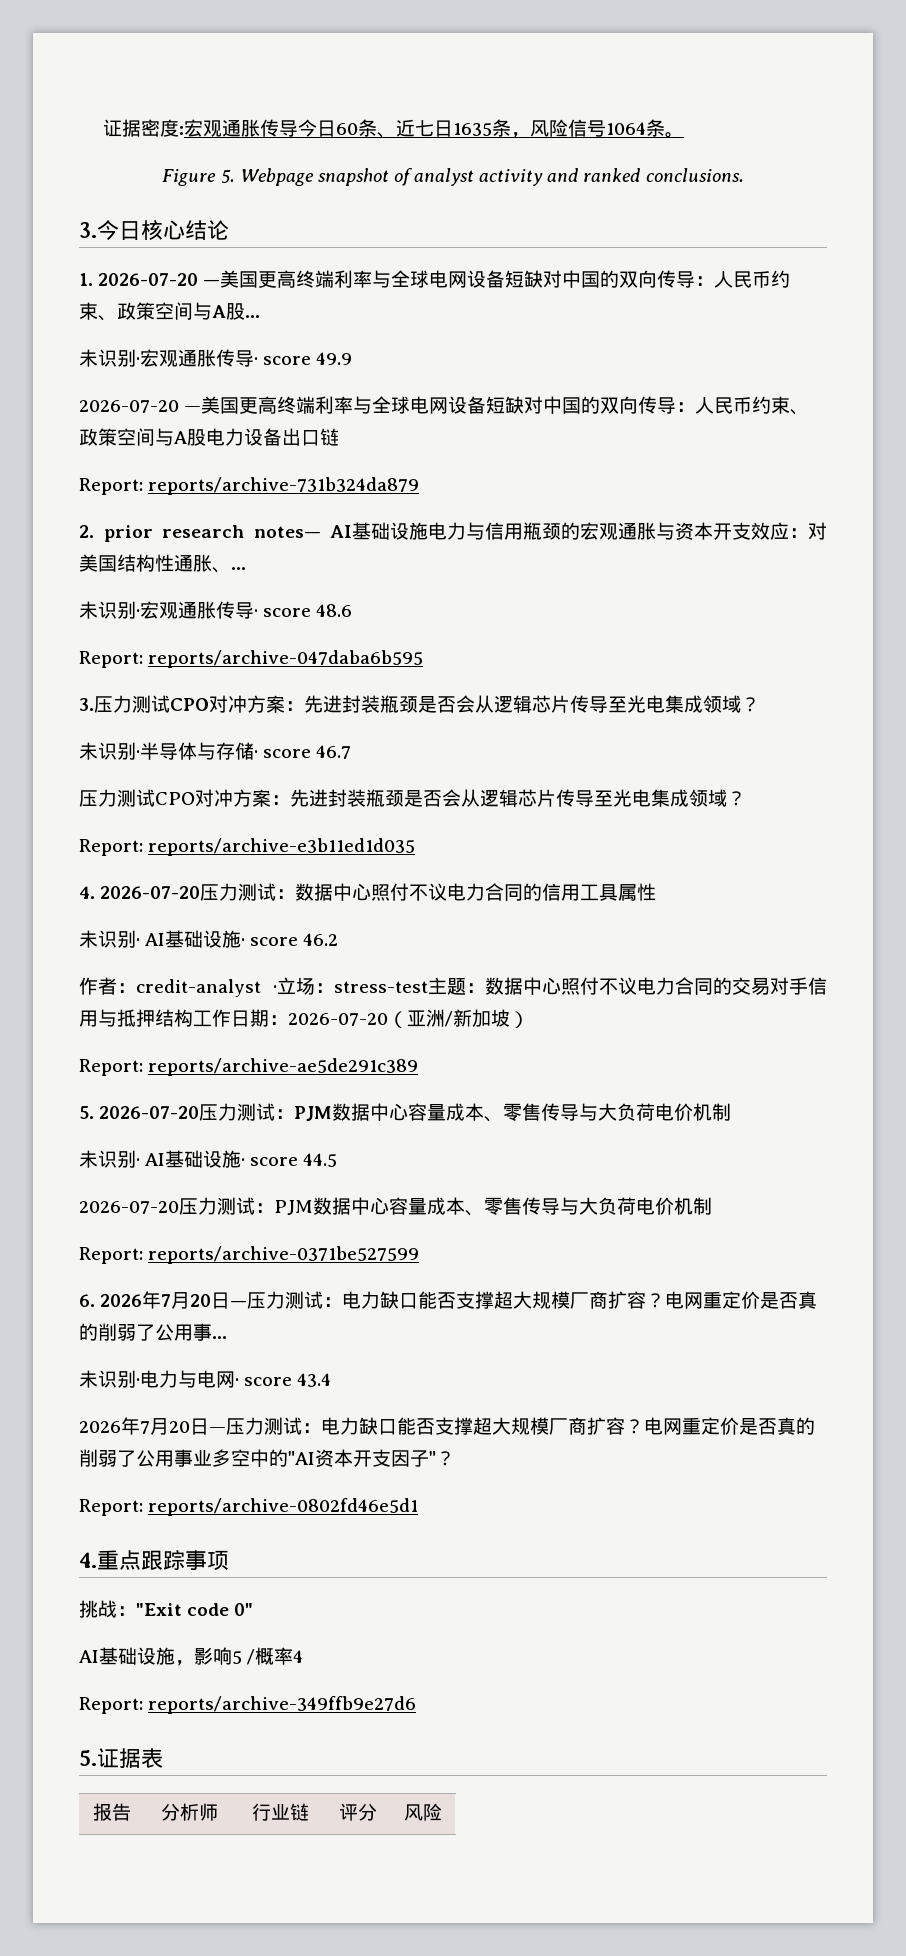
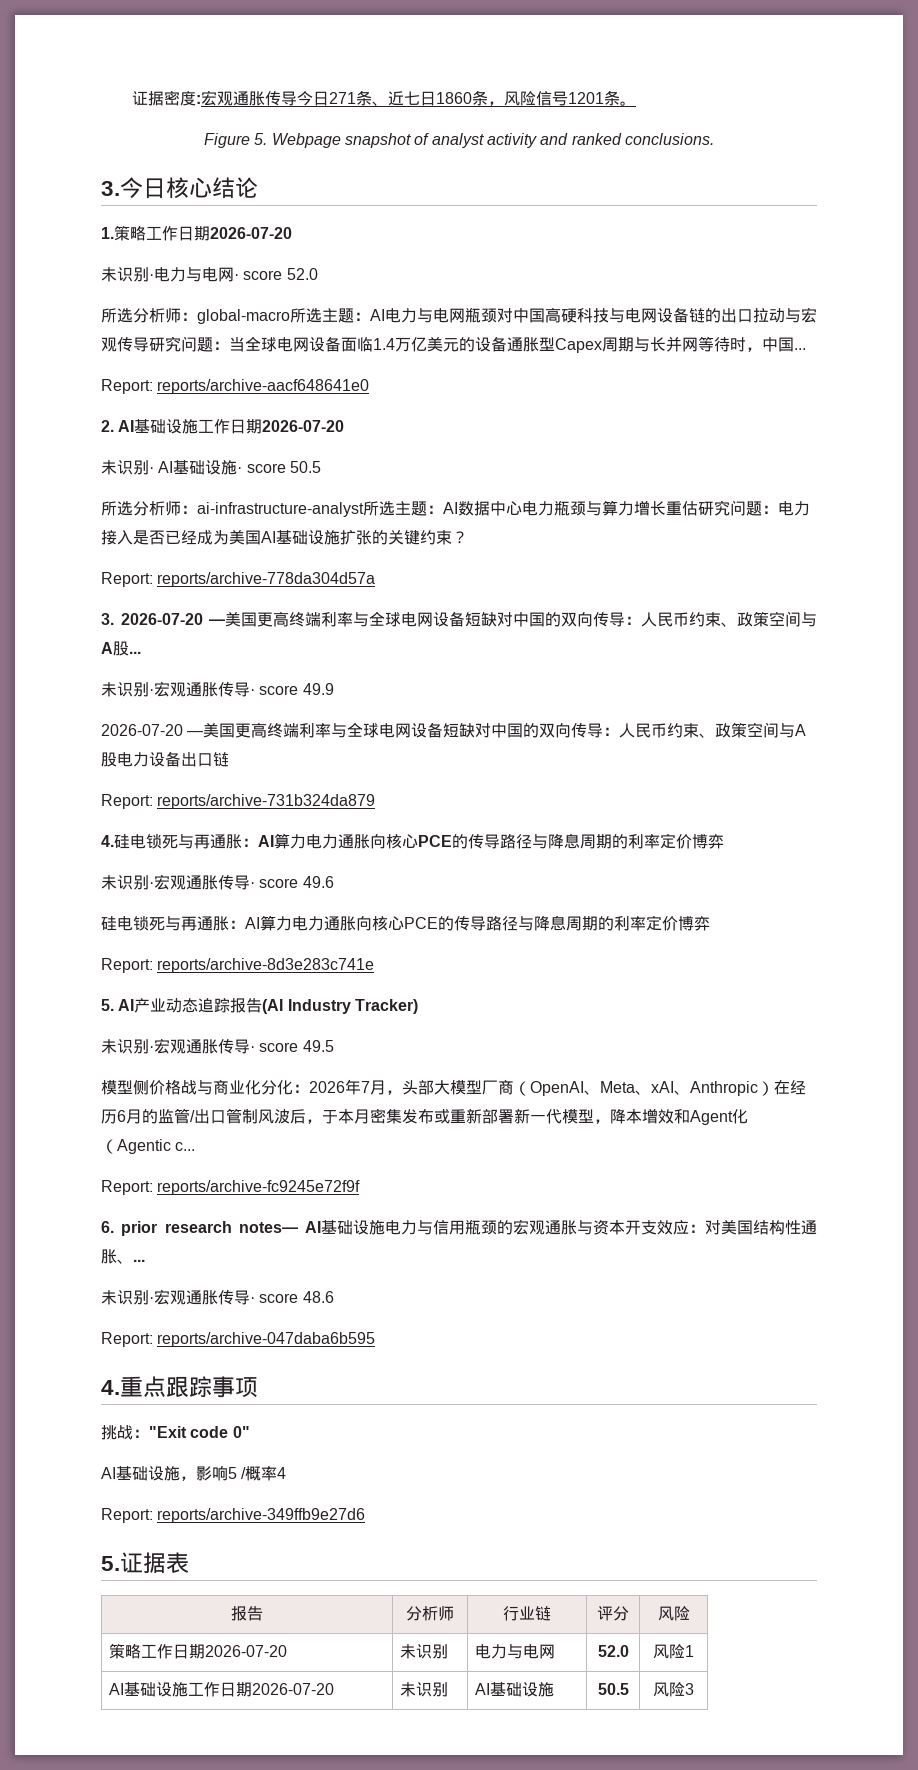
- 证据密度:宏观通胀传导今日60条、近七日1635条，风险信号1064条。
+ 证据密度:宏观通胀传导今日271条、近七日1860条，风险信号1201条。
- 1. 2026-07-20 —美国更高终端利率与全球电网设备短缺对中国的双向传导：人民币约束、政策空间与A股...
+ 1.策略工作日期2026-07-20
+ 未识别·电力与电网· score 52.0
+ 所选分析师：global-macro所选主题：AI电力与电网瓶颈对中国高硬科技与电网设备链的出口拉动与宏观传导研究问题：当全球电网设备面临1.4万亿美元的设备通胀型Capex周期与长并网等待时，中国...
+ Report: reports/archive-aacf648641e0
+ 2. AI基础设施工作日期2026-07-20
+ 未识别· AI基础设施· score 50.5
+ 所选分析师：ai-infrastructure-analyst所选主题：AI数据中心电力瓶颈与算力增长重估研究问题：电力接入是否已经成为美国AI基础设施扩张的关键约束？
+ Report: reports/archive-778da304d57a
+ 3. 2026-07-20 —美国更高终端利率与全球电网设备短缺对中国的双向传导：人民币约束、政策空间与A股...
- 2. prior research notes— AI基础设施电力与信用瓶颈的宏观通胀与资本开支效应：对美国结构性通胀、...
+ 4.硅电锁死与再通胀：AI算力电力通胀向核心PCE的传导路径与降息周期的利率定价博弈
+ 未识别·宏观通胀传导· score 49.6
+ 硅电锁死与再通胀：AI算力电力通胀向核心PCE的传导路径与降息周期的利率定价博弈
+ Report: reports/archive-8d3e283c741e
+ 5. AI产业动态追踪报告(AI Industry Tracker)
+ 未识别·宏观通胀传导· score 49.5
+ 模型侧价格战与商业化分化：2026年7月，头部大模型厂商（OpenAI、Meta、xAI、Anthropic）在经历6月的监管/出口管制风波后，于本月密集发布或重新部署新一代模型，降本增效和Agent化（Agentic c...
+ Report: reports/archive-fc9245e72f9f
+ 6. prior research notes— AI基础设施电力与信用瓶颈的宏观通胀与资本开支效应：对美国结构性通胀、...
- 3.压力测试CPO对冲方案：先进封装瓶颈是否会从逻辑芯片传导至光电集成领域？
- 未识别·半导体与存储· score 46.7
- 压力测试CPO对冲方案：先进封装瓶颈是否会从逻辑芯片传导至光电集成领域？
- Report: reports/archive-e3b11ed1d035
- 4. 2026-07-20压力测试：数据中心照付不议电力合同的信用工具属性
- 未识别· AI基础设施· score 46.2
- 作者：credit-analyst ·立场：stress-test主题：数据中心照付不议电力合同的交易对手信用与抵押结构工作日期：2026-07-20（亚洲/新加坡）
- Report: reports/archive-ae5de291c389
- 5. 2026-07-20压力测试：PJM数据中心容量成本、零售传导与大负荷电价机制
- 未识别· AI基础设施· score 44.5
- 2026-07-20压力测试：PJM数据中心容量成本、零售传导与大负荷电价机制
- Report: reports/archive-0371be527599
- 6. 2026年7月20日—压力测试：电力缺口能否支撑超大规模厂商扩容？电网重定价是否真的削弱了公用事...
- 未识别·电力与电网· score 43.4
- 2026年7月20日—压力测试：电力缺口能否支撑超大规模厂商扩容？电网重定价是否真的削弱了公用事业多空中的"AI资本开支因子"？
- Report: reports/archive-0802fd46e5d1
+ 策略工作日期2026-07-20 | 未识别 | 电力与电网 | 52.0 | 风险1
+ AI基础设施工作日期2026-07-20 | 未识别 | AI基础设施 | 50.5 | 风险3

